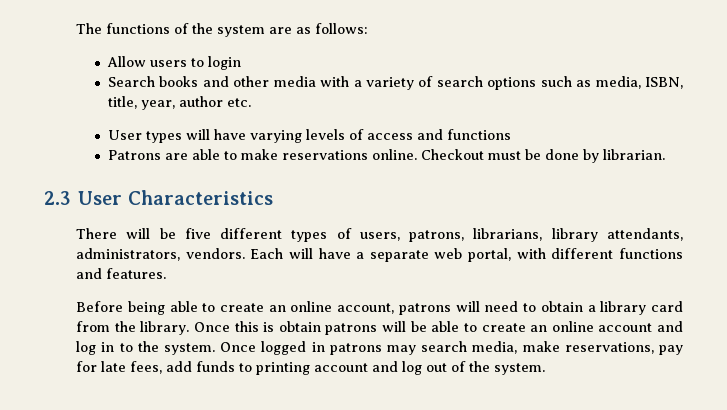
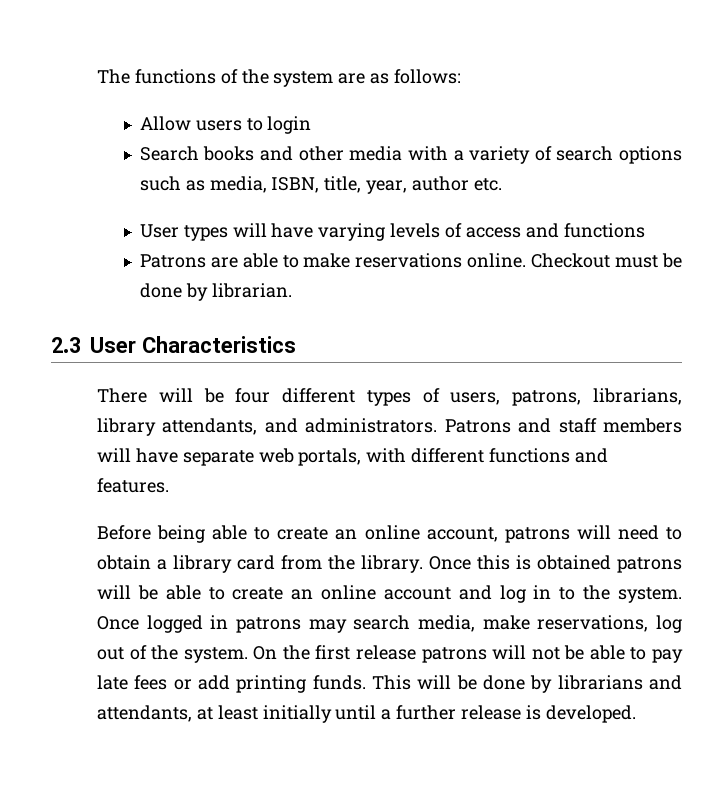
- There will be five different types of users, patrons, librarians, library attendants, administrators, vendors. Each will have a separate web portal, with different functions and features.
+ There will be four different types of users, patrons, librarians, library attendants, and administrators. Patrons and staff members will have separate web portals, with different functions and features.
- Once this is obtain patrons will be able to create an online account and log in to the system.
+ Once this is obtained patrons will be able to create an online account and log in to the system.
- Once logged in patrons may search media, make reservations, pay for late fees, add funds to printing account and log out of the system.
+ Once logged in patrons may search media, make reservations, log out of the system.
+ On the first release patrons will not be able to pay late fees or add printing funds. This will be done by librarians and attendants, at least initially until a further release is developed.

